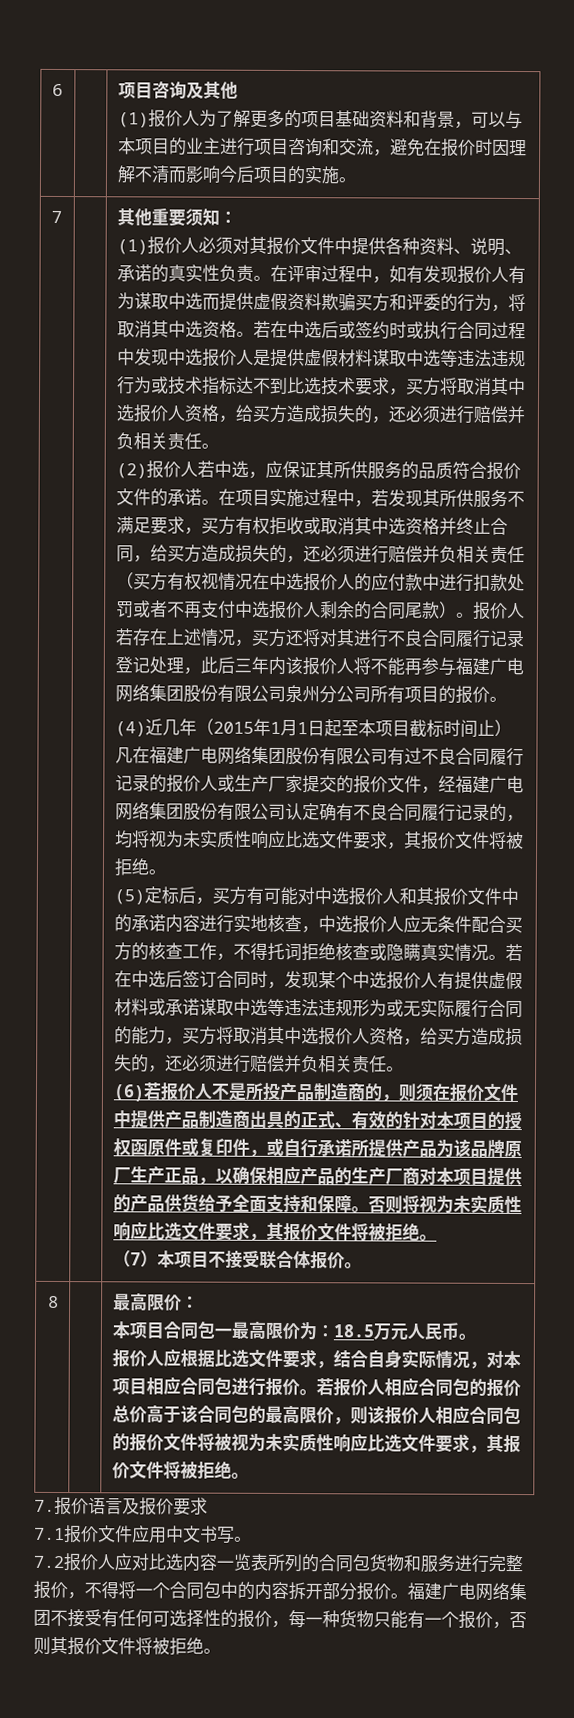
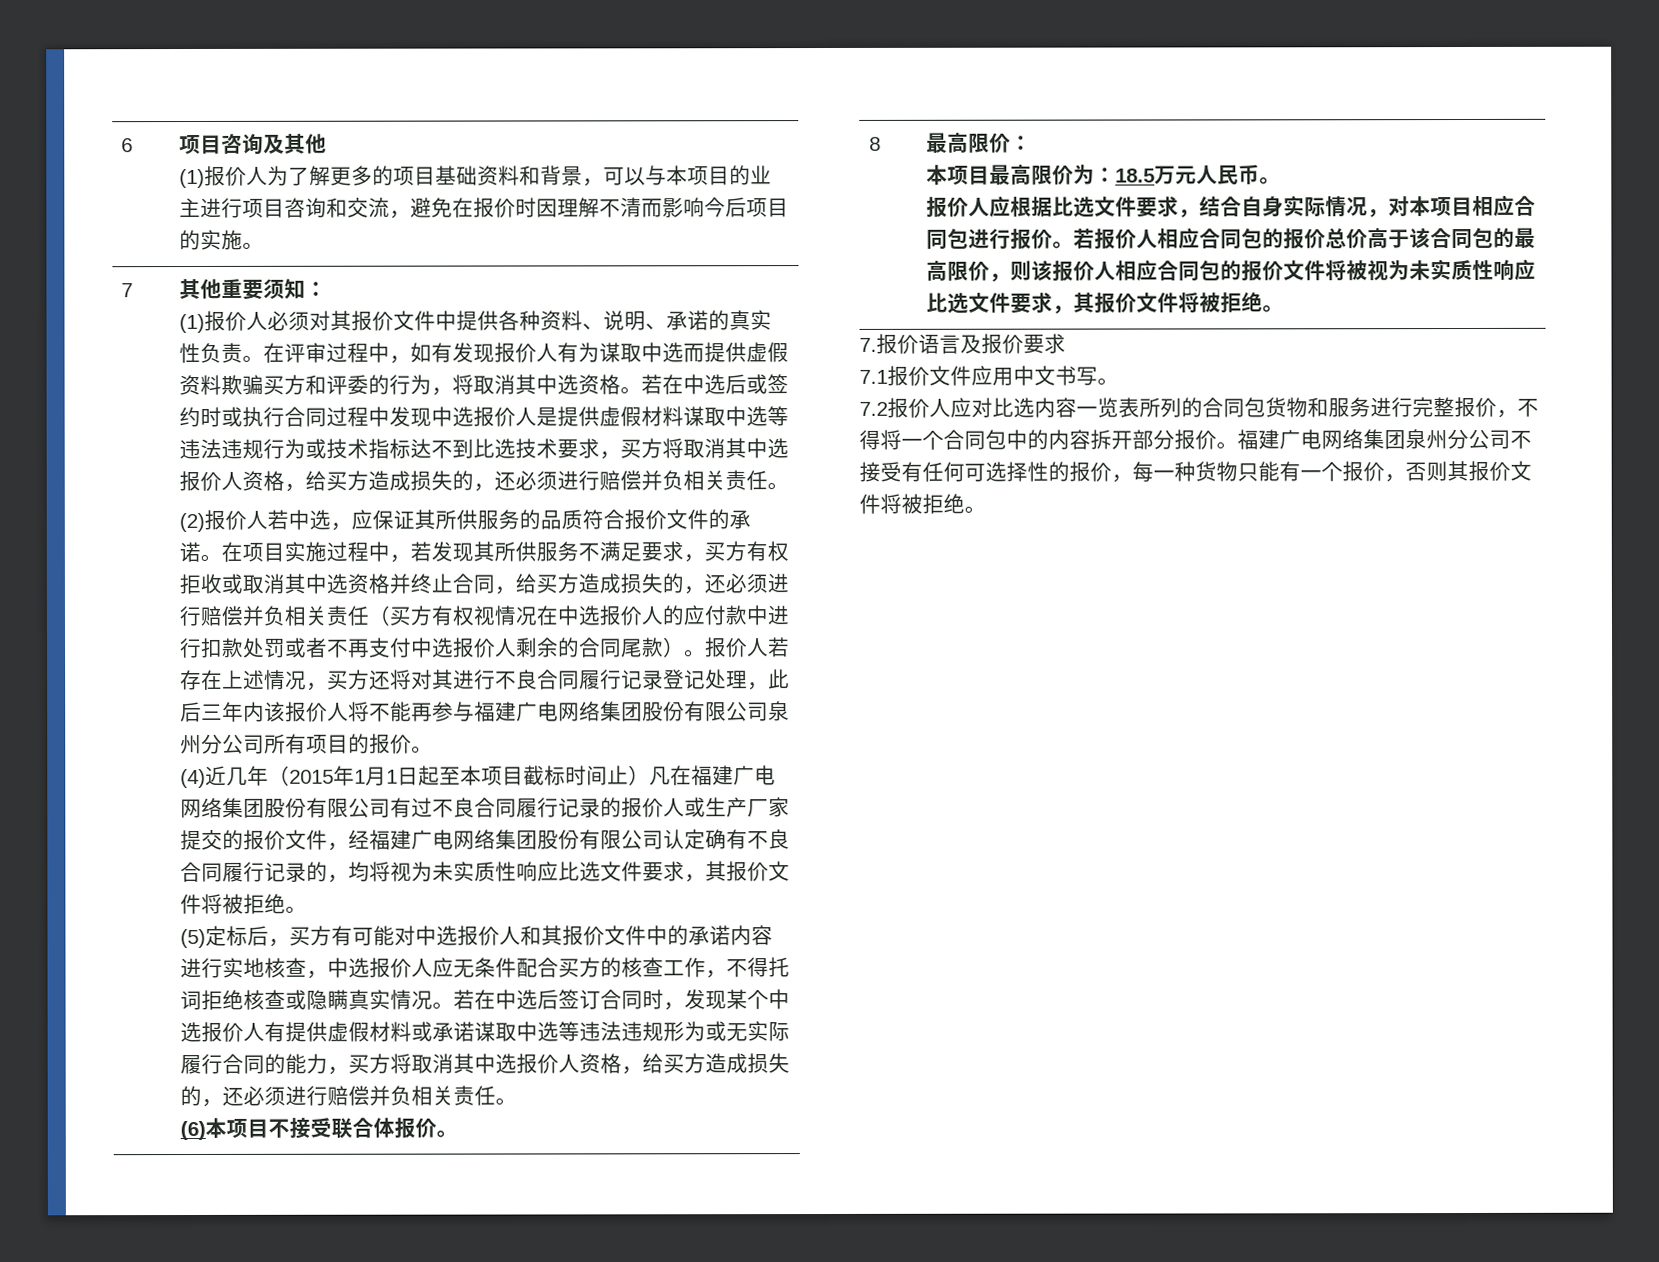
- (6)若报价人不是所投产品制造商的，则须在报价文件中提供产品制造商出具的正式、有效的针对本项目的授权函原件或复印件，或自行承诺所提供产品为该品牌原厂生产正品，以确保相应产品的生产厂商对本项目提供的产品供货给予全面支持和保障。否则将视为未实质性响应比选文件要求，其报价文件将被拒绝。
- （7）本项目不接受联合体报价。
+ (6)本项目不接受联合体报价。
- 本项目合同包一最高限价为：18.5万元人民币。
+ 本项目最高限价为：18.5万元人民币。
- 福建广电网络集团不接受有任何可选择性的报价，每一种货物只能有一个报价，否则其报价文件将被拒绝。
+ 福建广电网络集团泉州分公司不接受有任何可选择性的报价，每一种货物只能有一个报价，否则其报价文件将被拒绝。

